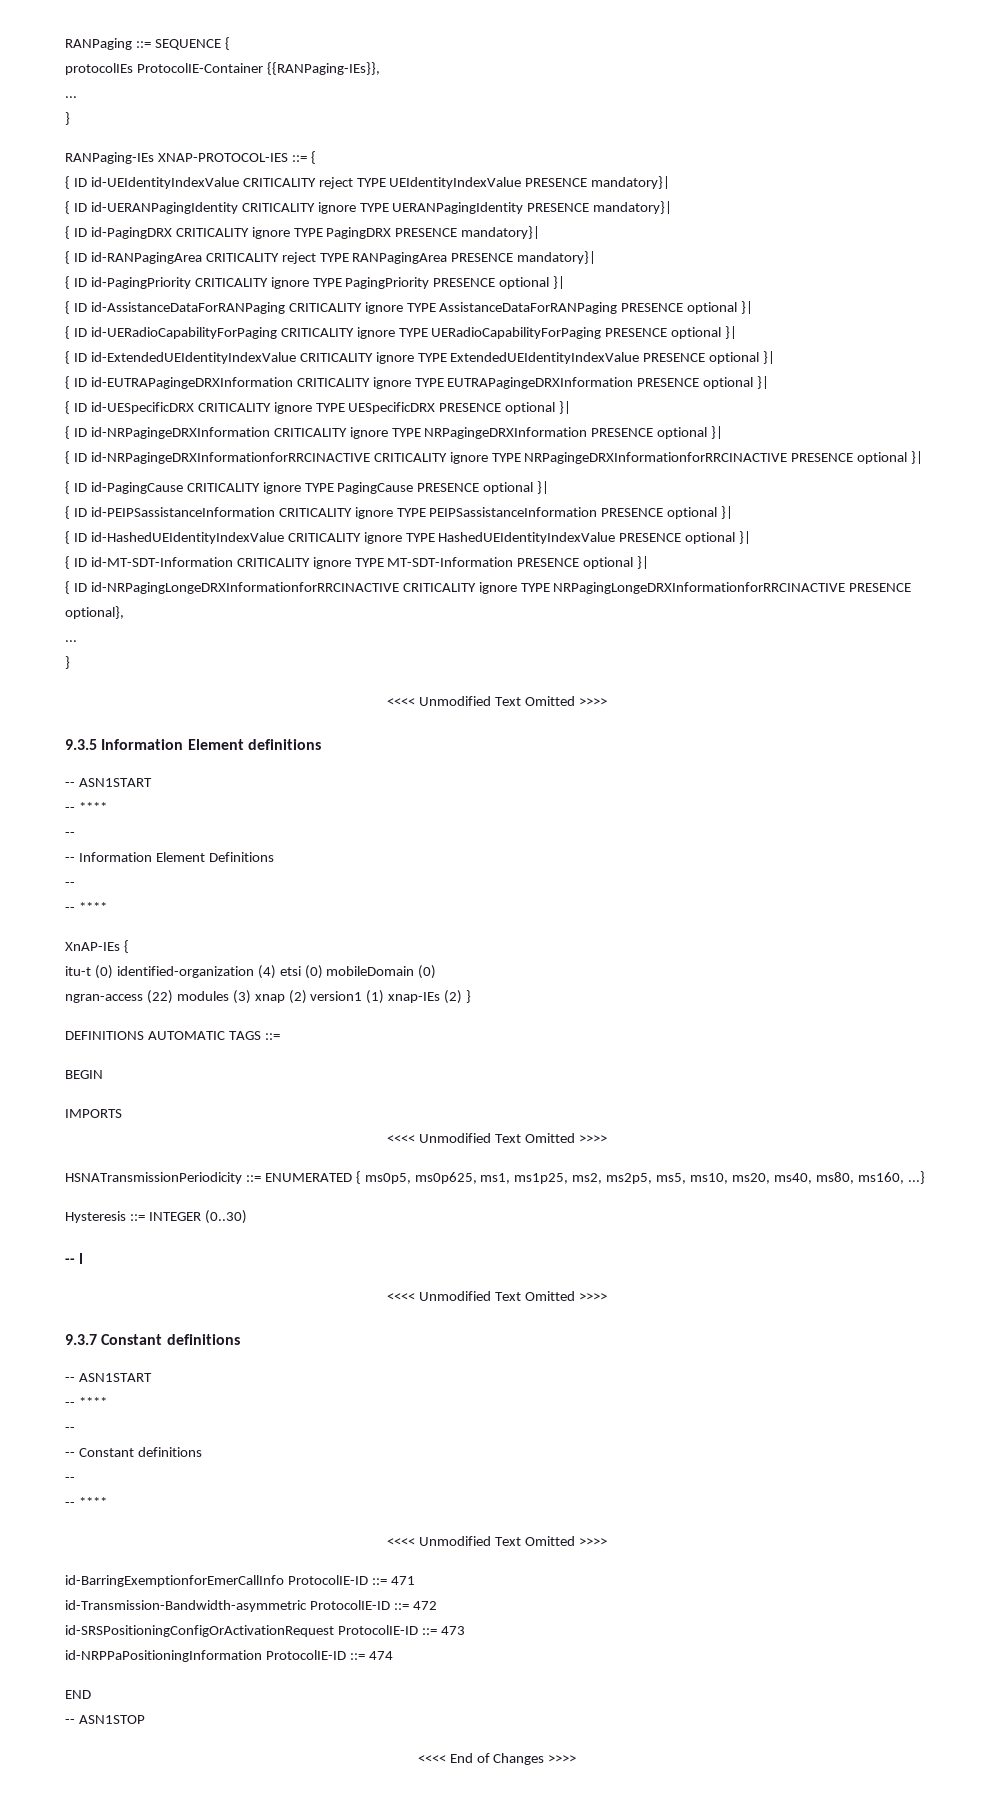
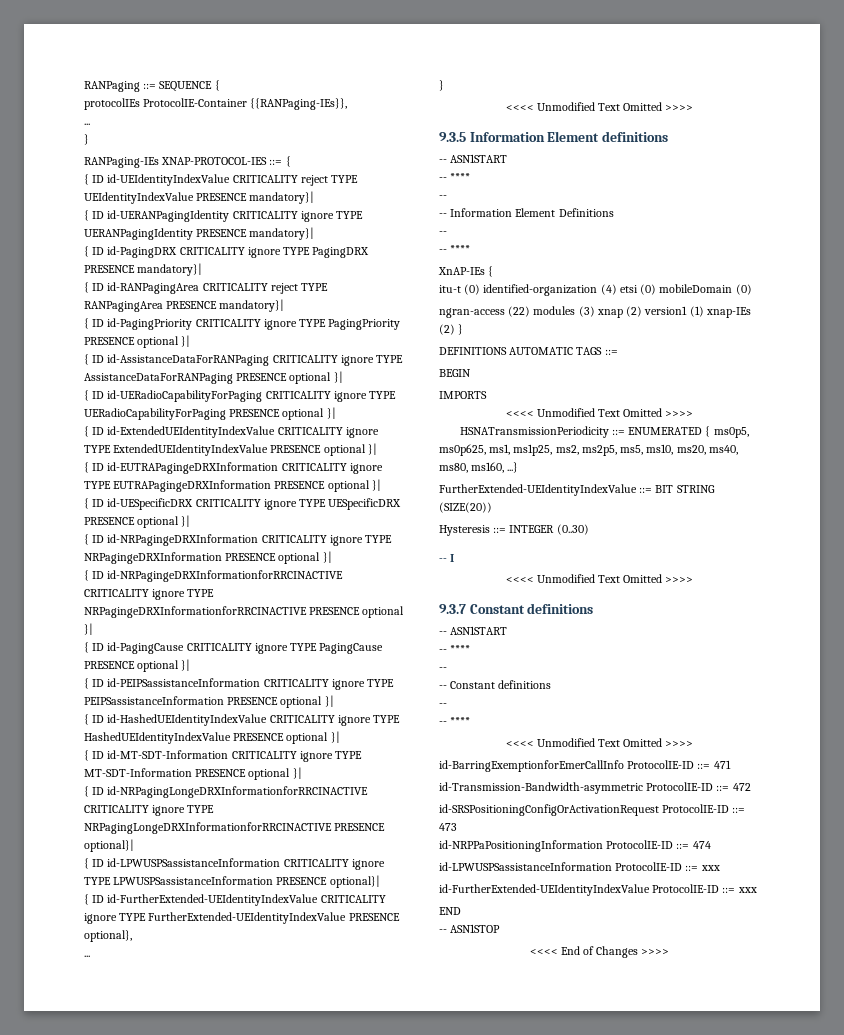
- { ID id-NRPagingLongeDRXInformationforRRCINACTIVE CRITICALITY ignore TYPE NRPagingLongeDRXInformationforRRCINACTIVE PRESENCE optional},
+ { ID id-NRPagingLongeDRXInformationforRRCINACTIVE CRITICALITY ignore TYPE NRPagingLongeDRXInformationforRRCINACTIVE PRESENCE optional}|
+ { ID id-LPWUSPSassistanceInformation CRITICALITY ignore TYPE LPWUSPSassistanceInformation PRESENCE optional}|
+ { ID id-FurtherExtended-UEIdentityIndexValue CRITICALITY ignore TYPE FurtherExtended-UEIdentityIndexValue PRESENCE optional},
+ FurtherExtended-UEIdentityIndexValue ::= BIT STRING (SIZE(20))
+ id-LPWUSPSassistanceInformation ProtocolIE-ID ::= xxx
+ id-FurtherExtended-UEIdentityIndexValue ProtocolIE-ID ::= xxx

